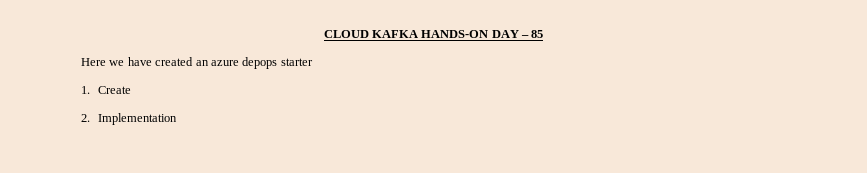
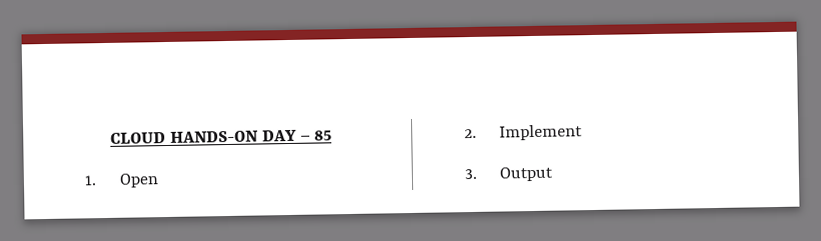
- CLOUD KAFKA HANDS-ON DAY – 85
+ CLOUD HANDS-ON DAY – 85
- Here we have created an azure depops starter
- 1. Create
- 2. Implementation
+ 1. Open
+ 2. Implement
+ 3. Output

